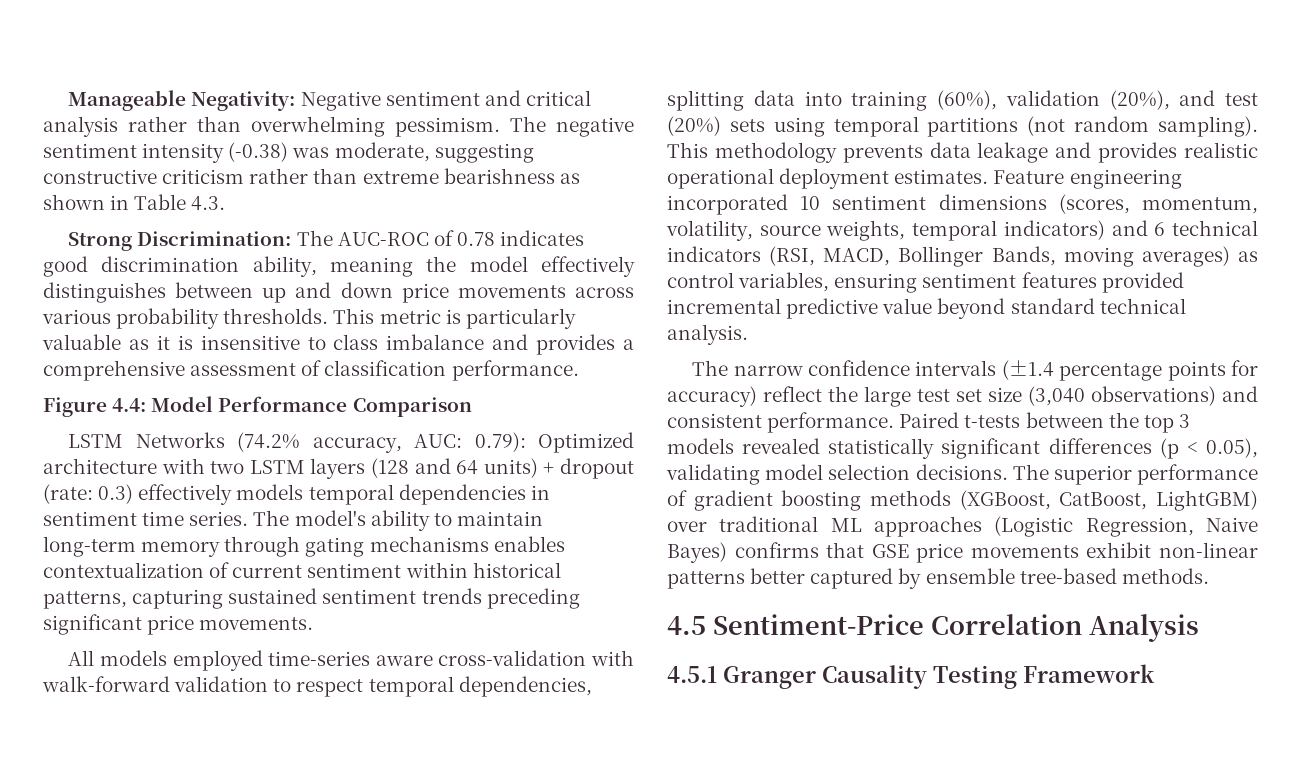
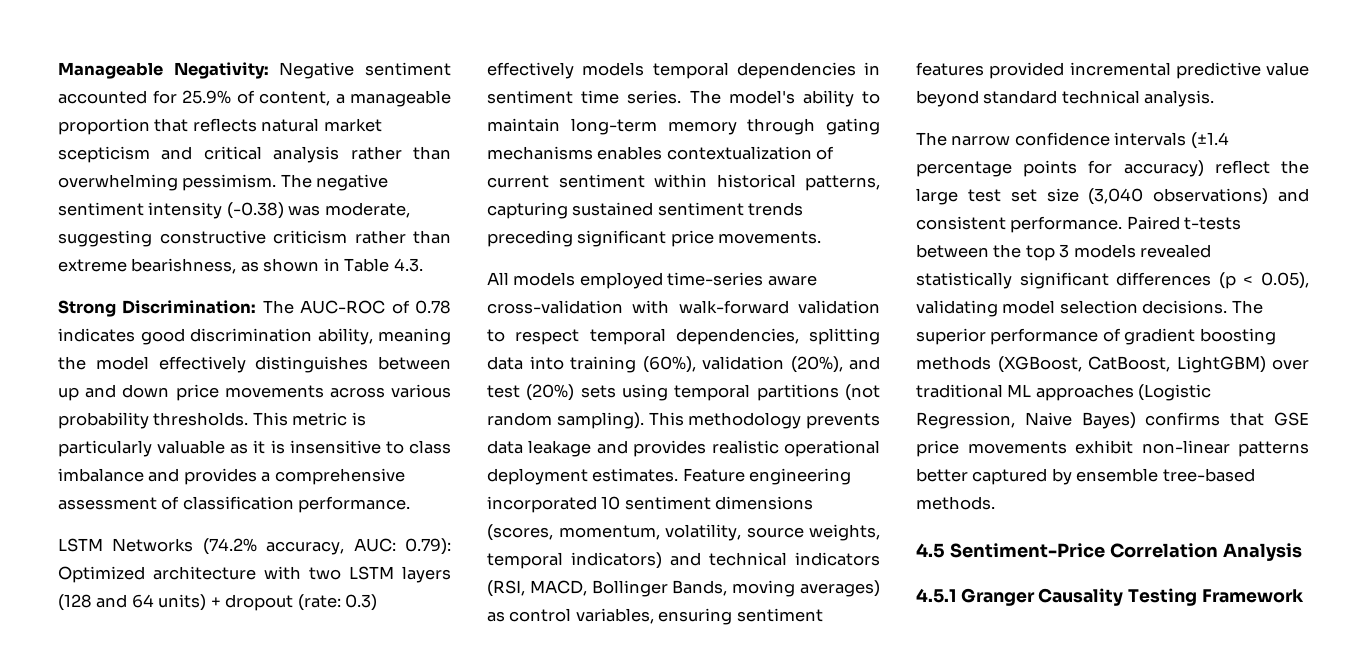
- Manageable Negativity: Negative sentiment and critical analysis rather than overwhelming pessimism.
+ Manageable Negativity: Negative sentiment accounted for 25.9% of content, a manageable proportion that reflects natural market scepticism and critical analysis rather than overwhelming pessimism.
- The negative sentiment intensity (-0.38) was moderate, suggesting constructive criticism rather than extreme bearishness as shown in Table 4.3.
+ The negative sentiment intensity (-0.38) was moderate, suggesting constructive criticism rather than extreme bearishness, as shown in Table 4.3.
- Figure 4.4: Model Performance Comparison
- Feature engineering incorporated 10 sentiment dimensions (scores, momentum, volatility, source weights, temporal indicators) and 6 technical indicators (RSI, MACD, Bollinger Bands, moving averages) as control variables, ensuring sentiment features provided incremental predictive value beyond standard technical analysis.
+ Feature engineering incorporated 10 sentiment dimensions (scores, momentum, volatility, source weights, temporal indicators) and technical indicators (RSI, MACD, Bollinger Bands, moving averages) as control variables, ensuring sentiment features provided incremental predictive value beyond standard technical analysis.

